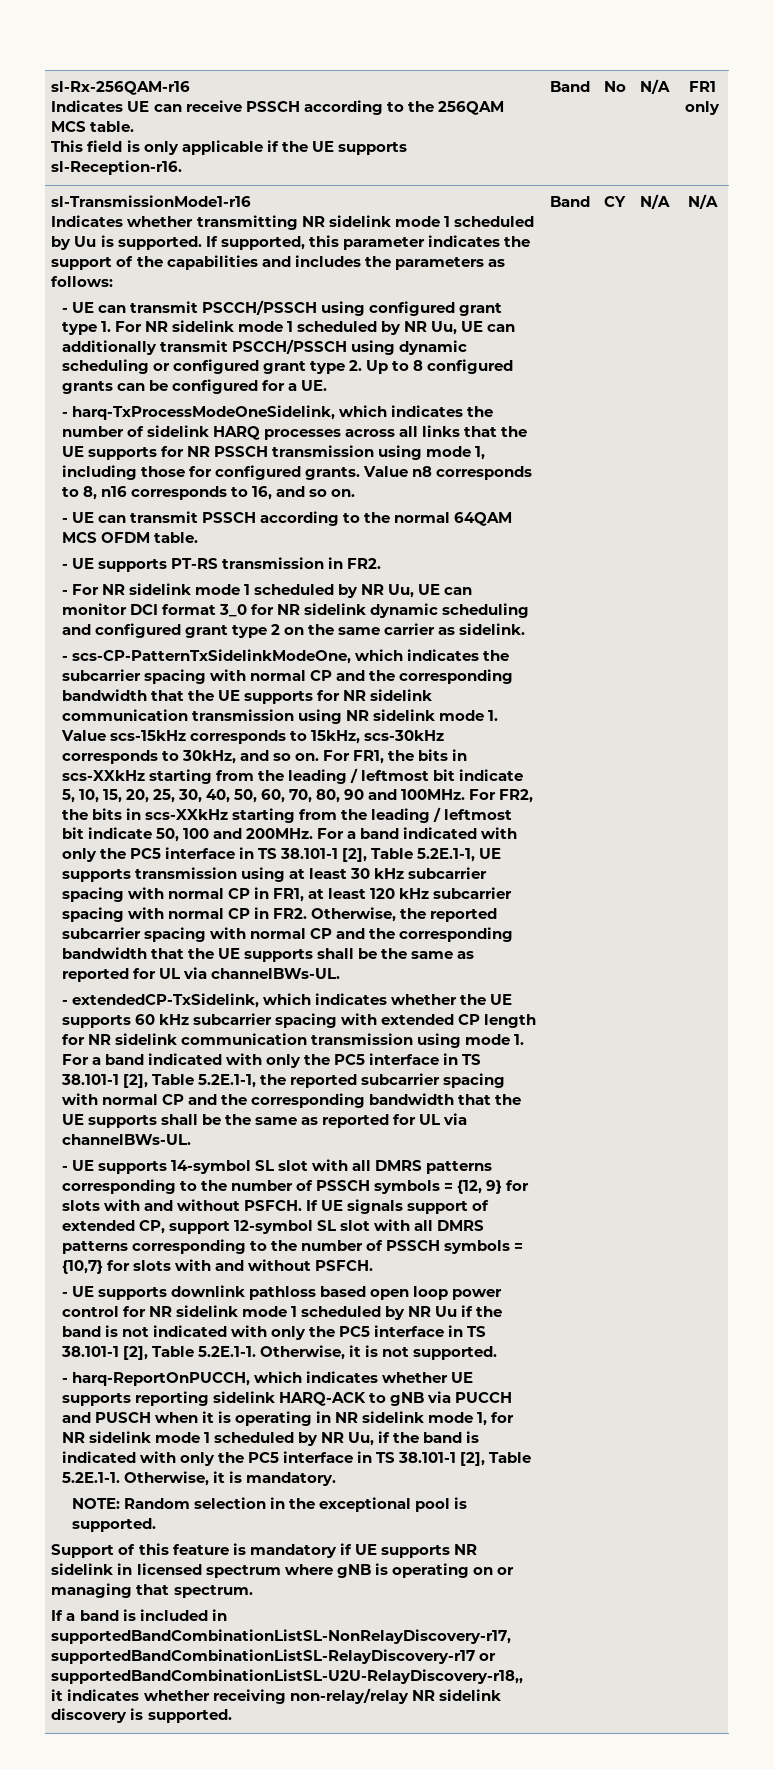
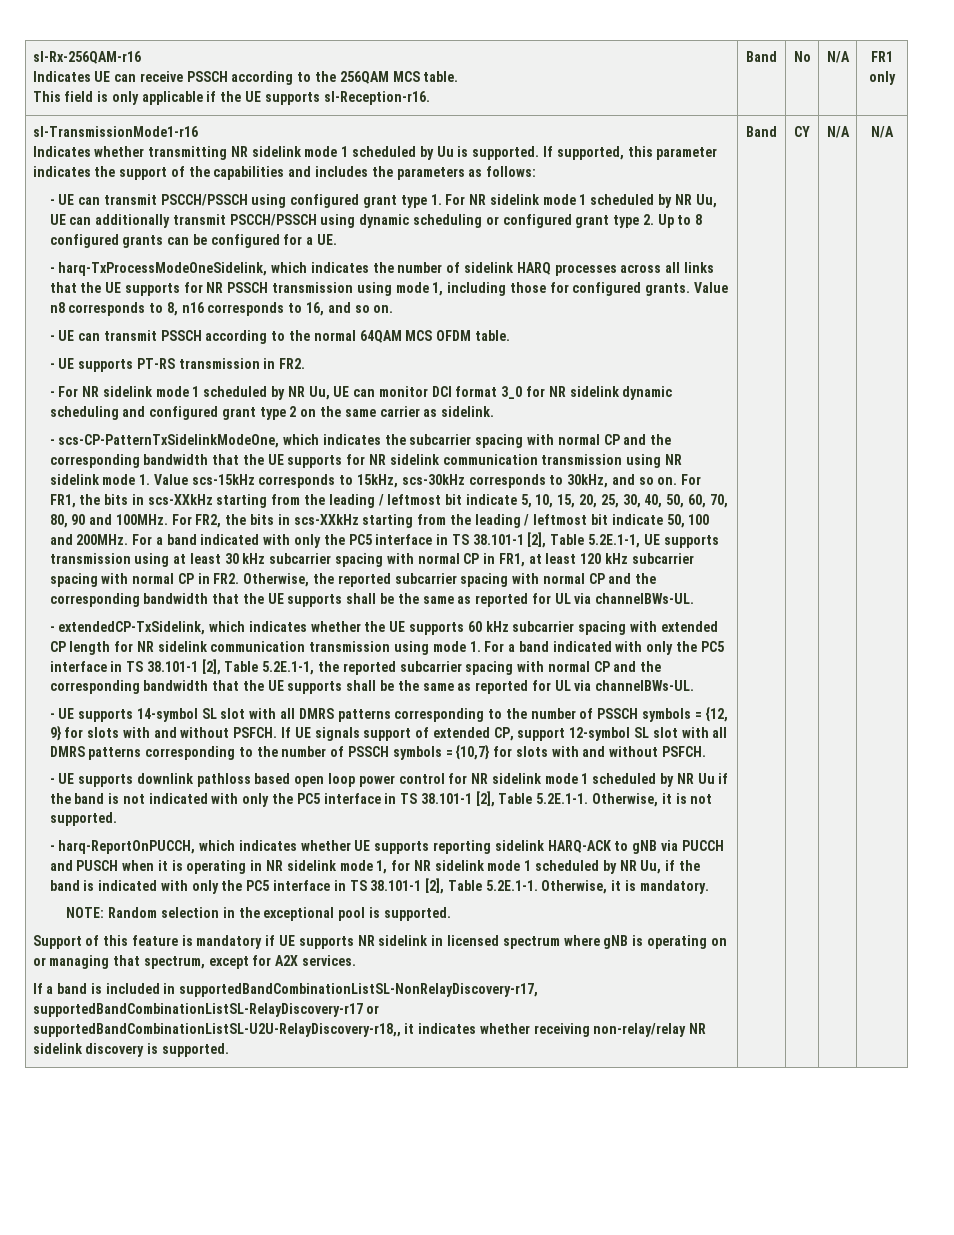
- Support of this feature is mandatory if UE supports NR sidelink in licensed spectrum where gNB is operating on or managing that spectrum.
+ Support of this feature is mandatory if UE supports NR sidelink in licensed spectrum where gNB is operating on or managing that spectrum, except for A2X services.

